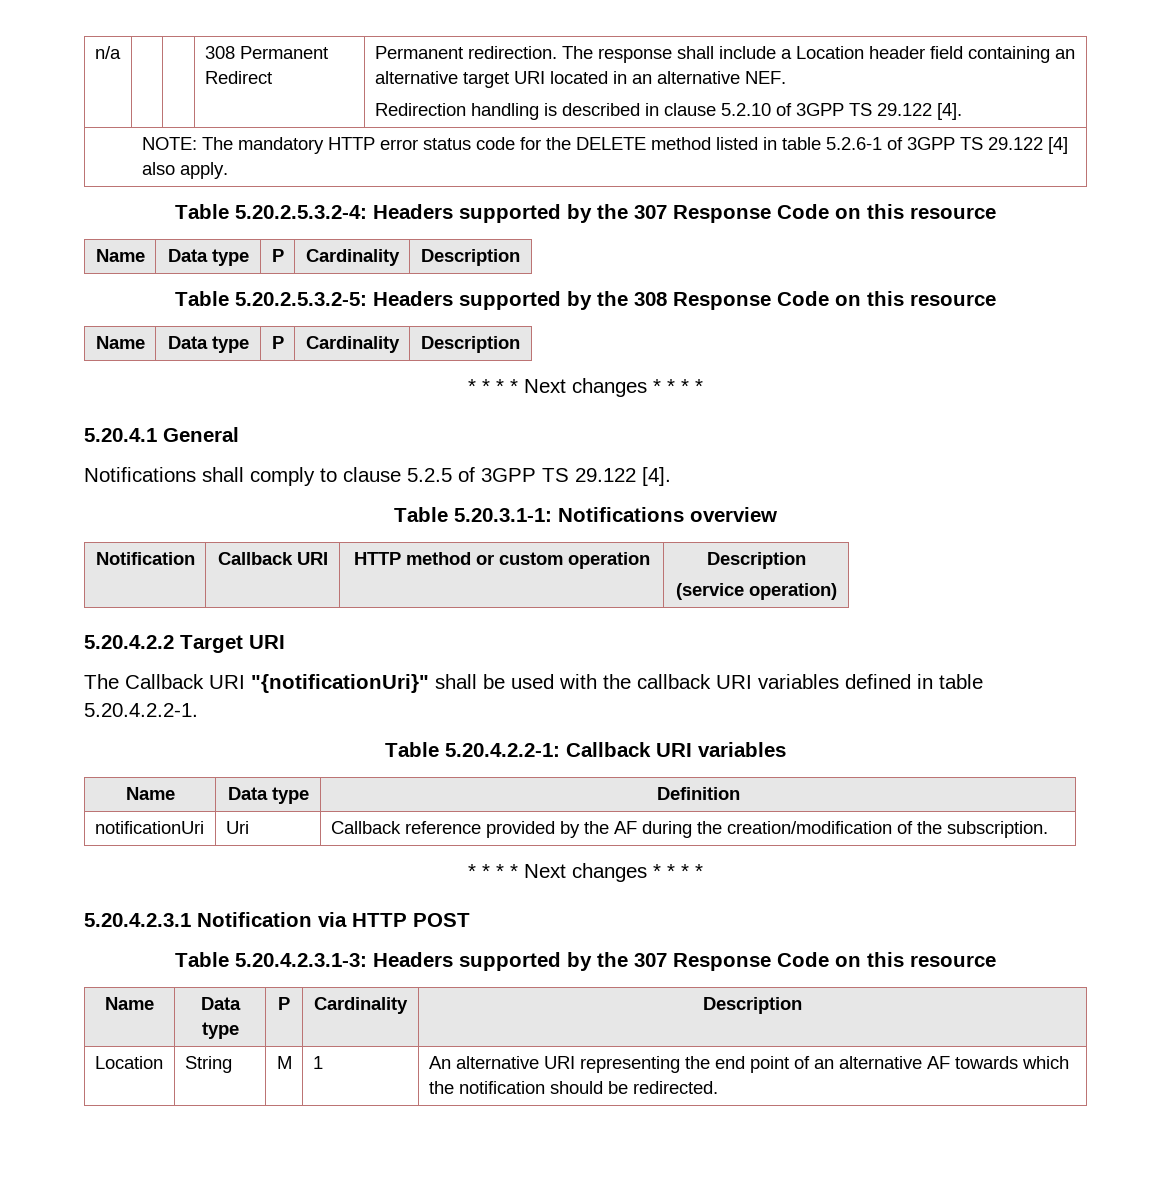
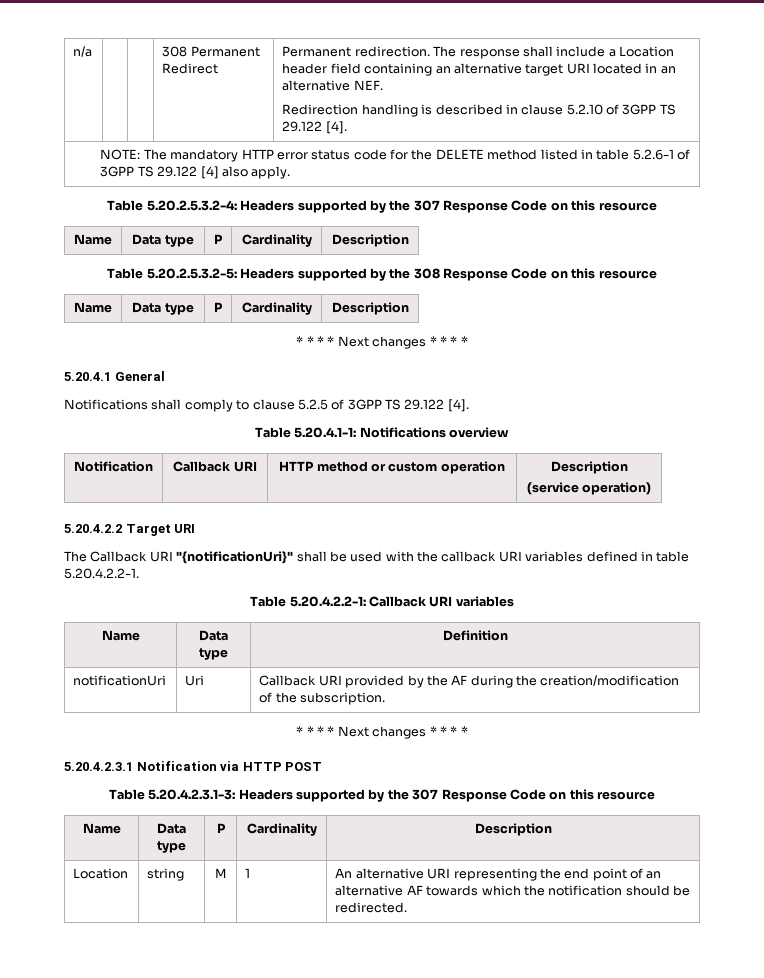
- Table 5.20.3.1-1: Notifications overview
+ Table 5.20.4.1-1: Notifications overview
- notificationUri | Uri | Callback reference provided by the AF during the creation/modification of the subscription.
+ notificationUri | Uri | Callback URI provided by the AF during the creation/modification of the subscription.
- Location | String | M | 1 | An alternative URI representing the end point of an alternative AF towards which the notification should be redirected.
+ Location | string | M | 1 | An alternative URI representing the end point of an alternative AF towards which the notification should be redirected.

